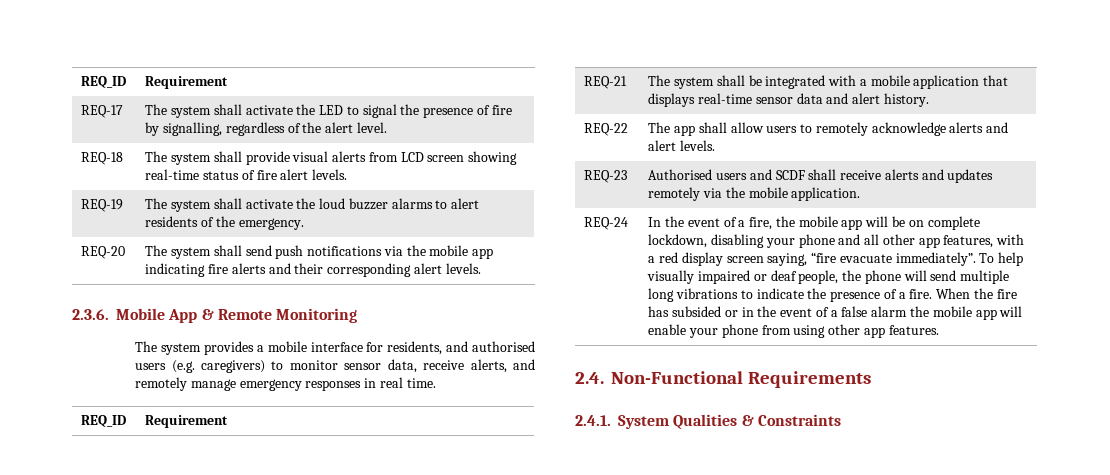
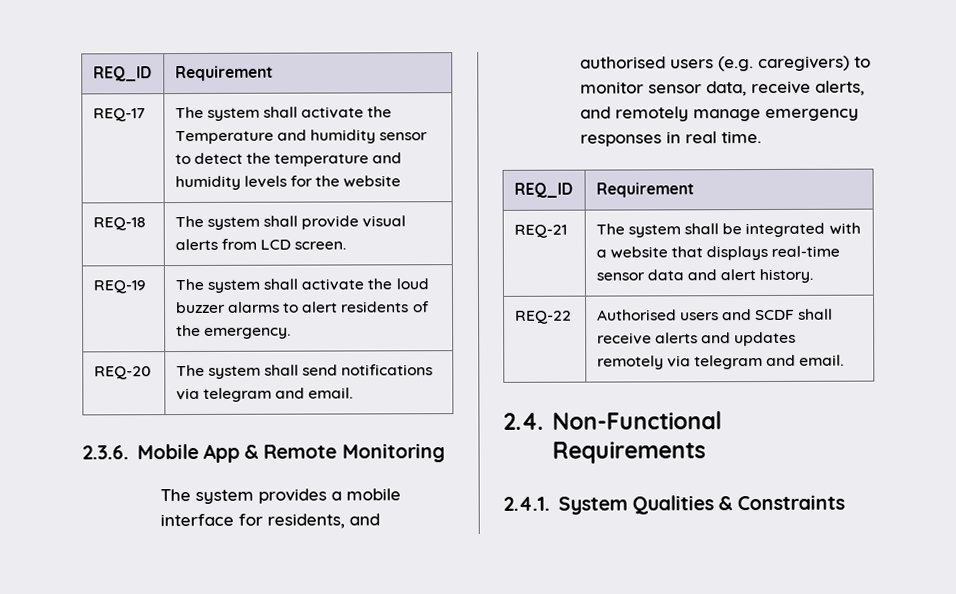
- REQ-17 | The system shall activate the LED to signal the presence of fire by signalling, regardless of the alert level.
+ REQ-17 | The system shall activate the Temperature and humidity sensor to detect the temperature and humidity levels for the website
- REQ-18 | The system shall provide visual alerts from LCD screen showing real-time status of fire alert levels.
+ REQ-18 | The system shall provide visual alerts from LCD screen.
- REQ-20 | The system shall send push notifications via the mobile app indicating fire alerts and their corresponding alert levels.
+ REQ-20 | The system shall send notifications via telegram and email.
- REQ-21 | The system shall be integrated with a mobile application that displays real-time sensor data and alert history.
+ REQ-21 | The system shall be integrated with a website that displays real-time sensor data and alert history.
- REQ-22 | The app shall allow users to remotely acknowledge alerts and alert levels.
- REQ-23 | Authorised users and SCDF shall receive alerts and updates remotely via the mobile application.
- REQ-24 | In the event of a fire, the mobile app will be on complete lockdown, disabling your phone and all other app features, with a red display screen saying, “fire evacuate immediately”. To help visually impaired or deaf people, the phone will send multiple long vibrations to indicate the presence of a fire. When the fire has subsided or in the event of a false alarm the mobile app will enable your phone from using other app features.
+ REQ-22 | Authorised users and SCDF shall receive alerts and updates remotely via telegram and email.

